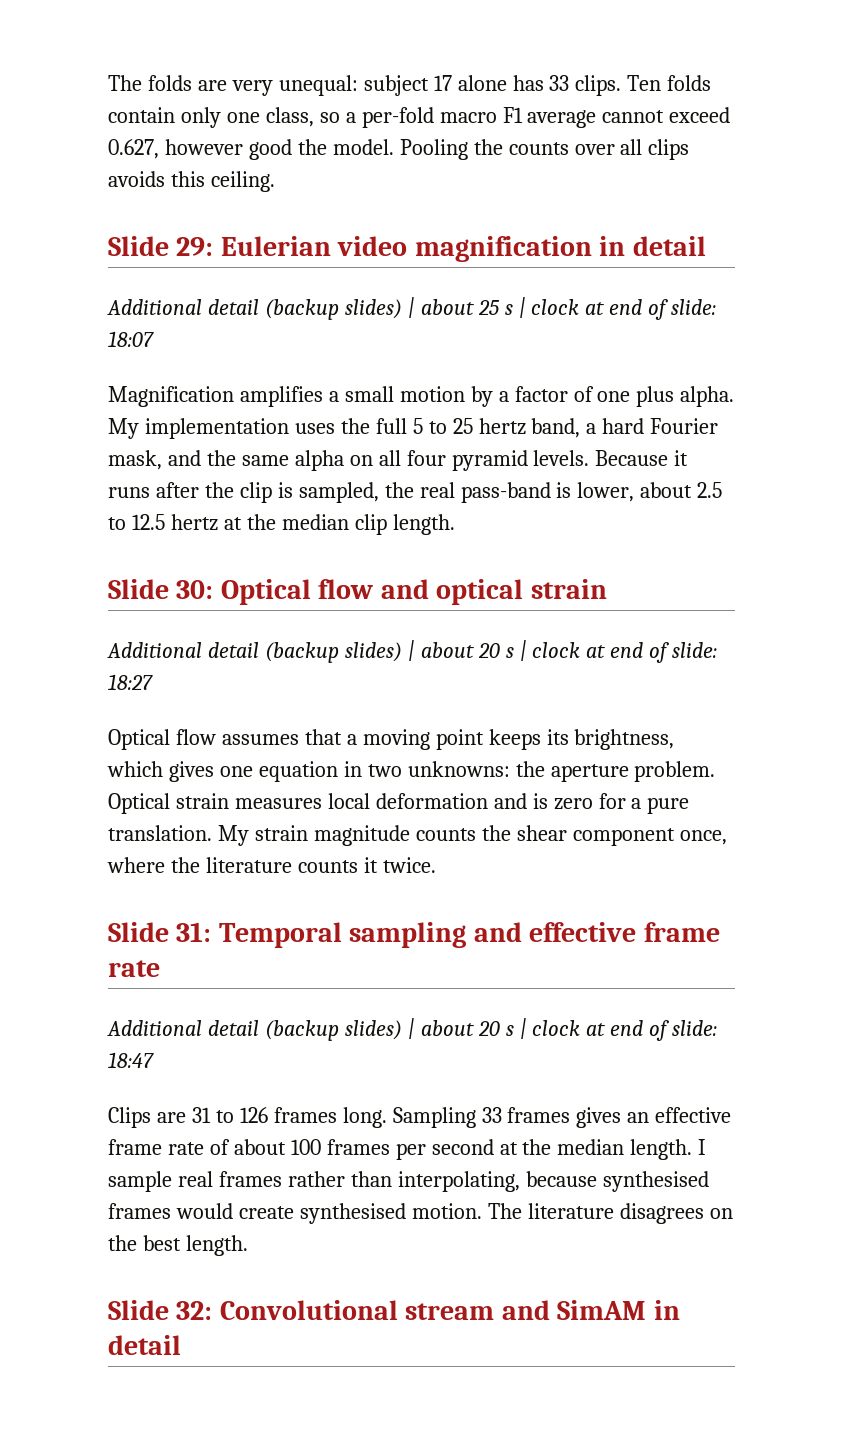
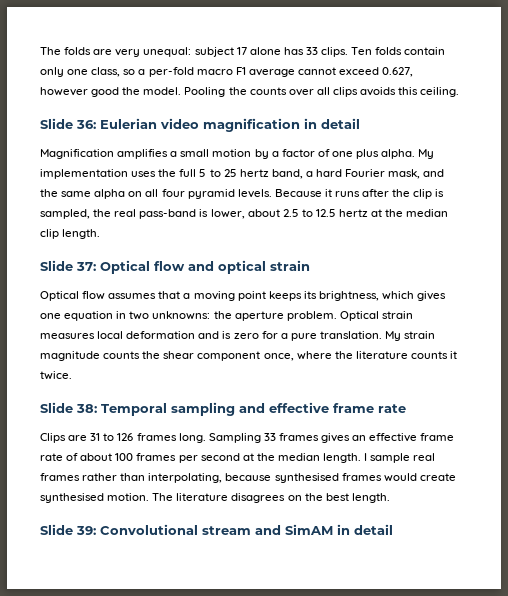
- Slide 29: Eulerian video magnification in detail
+ Slide 36: Eulerian video magnification in detail
- Additional detail (backup slides) | about 25 s | clock at end of slide: 18:07
- Slide 30: Optical flow and optical strain
+ Slide 37: Optical flow and optical strain
- Additional detail (backup slides) | about 20 s | clock at end of slide: 18:27
- Slide 31: Temporal sampling and effective frame rate
+ Slide 38: Temporal sampling and effective frame rate
- Additional detail (backup slides) | about 20 s | clock at end of slide: 18:47
- Slide 32: Convolutional stream and SimAM in detail
+ Slide 39: Convolutional stream and SimAM in detail

